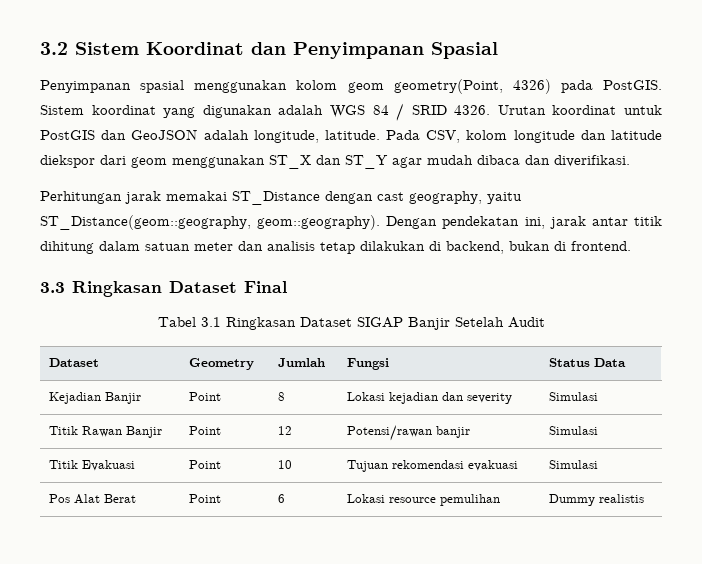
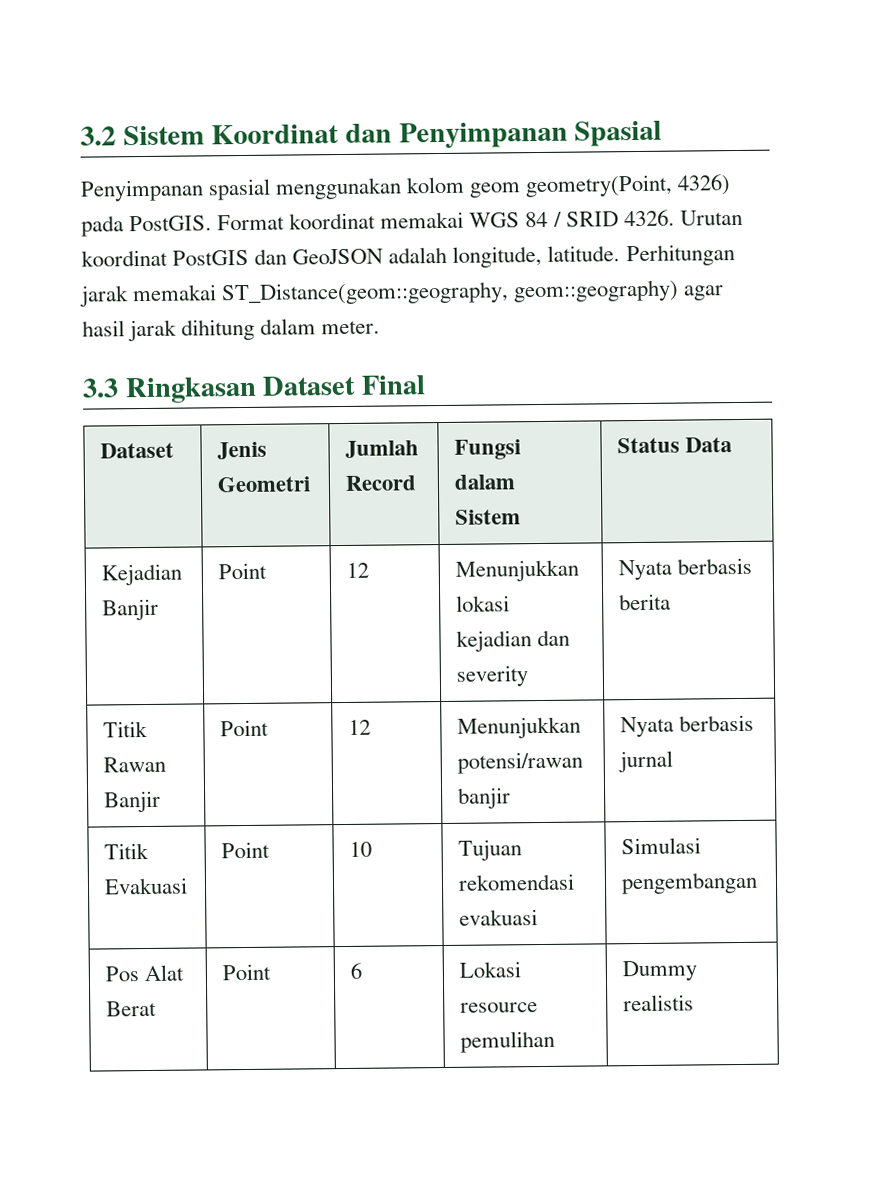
- Sistem koordinat yang digunakan adalah WGS 84 / SRID 4326.
+ Format koordinat memakai WGS 84 / SRID 4326.
- Urutan koordinat untuk PostGIS dan GeoJSON adalah longitude, latitude.
+ Urutan koordinat PostGIS dan GeoJSON adalah longitude, latitude.
- Pada CSV, kolom longitude dan latitude diekspor dari geom menggunakan ST_X dan ST_Y agar mudah dibaca dan diverifikasi.
- Perhitungan jarak memakai ST_Distance dengan cast geography, yaitu ST_Distance(geom::geography, geom::geography). Dengan pendekatan ini, jarak antar titik dihitung dalam satuan meter dan analisis tetap dilakukan di backend, bukan di frontend.
+ Perhitungan jarak memakai ST_Distance(geom::geography, geom::geography) agar hasil jarak dihitung dalam meter.
  3.3 Ringkasan Dataset Final
- Tabel 3.1 Ringkasan Dataset SIGAP Banjir Setelah Audit
- Dataset | Geometry | Jumlah | Fungsi | Status Data
+ Dataset | Jenis Geometri | Jumlah Record | Fungsi dalam Sistem | Status Data
- Kejadian Banjir | Point | 8 | Lokasi kejadian dan severity | Simulasi
+ Kejadian Banjir | Point | 12 | Menunjukkan lokasi kejadian dan severity | Nyata berbasis berita
- Titik Rawan Banjir | Point | 12 | Potensi/rawan banjir | Simulasi
+ Titik Rawan Banjir | Point | 12 | Menunjukkan potensi/rawan banjir | Nyata berbasis jurnal
- Titik Evakuasi | Point | 10 | Tujuan rekomendasi evakuasi | Simulasi
+ Titik Evakuasi | Point | 10 | Tujuan rekomendasi evakuasi | Simulasi pengembangan

